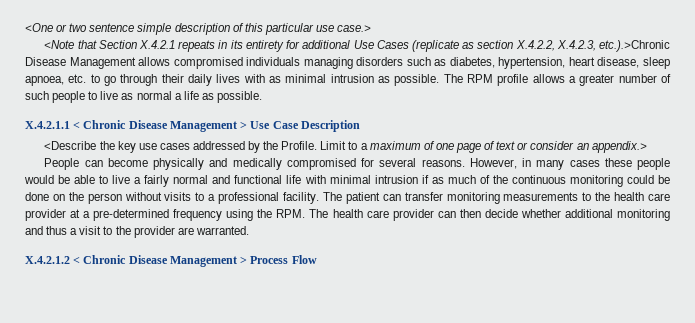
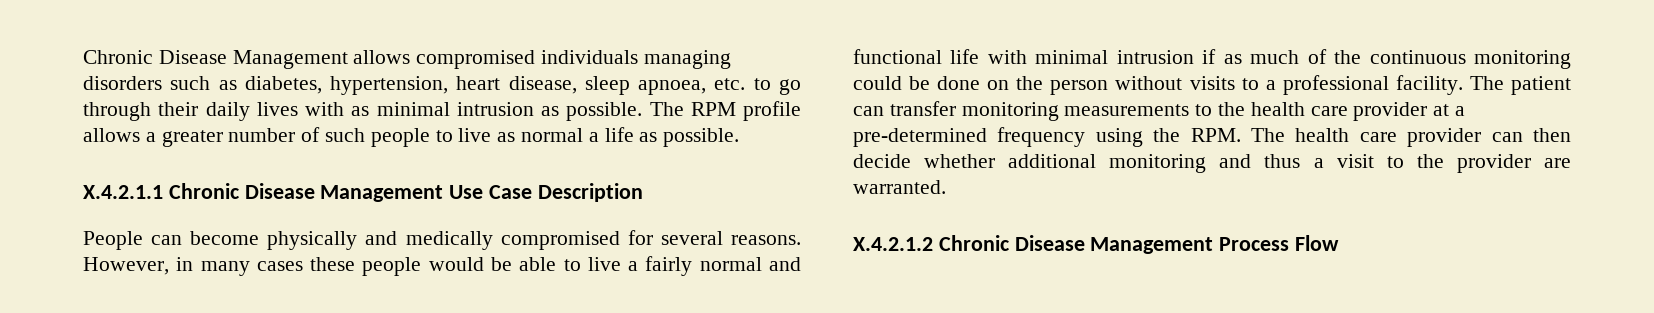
- <One or two sentence simple description of this particular use case.>
- <Note that Section X.4.2.1 repeats in its entirety for additional Use Cases (replicate as section X.4.2.2, X.4.2.3, etc.).>Chronic Disease Management allows compromised individuals managing disorders such as diabetes, hypertension, heart disease, sleep apnoea, etc. to go through their daily lives with as minimal intrusion as possible.
+ Chronic Disease Management allows compromised individuals managing disorders such as diabetes, hypertension, heart disease, sleep apnoea, etc. to go through their daily lives with as minimal intrusion as possible.
- X.4.2.1.1 < Chronic Disease Management > Use Case Description
+ X.4.2.1.1 Chronic Disease Management Use Case Description
- <Describe the key use cases addressed by the Profile. Limit to a maximum of one page of text or consider an appendix.>
- X.4.2.1.2 < Chronic Disease Management > Process Flow
+ X.4.2.1.2 Chronic Disease Management Process Flow

